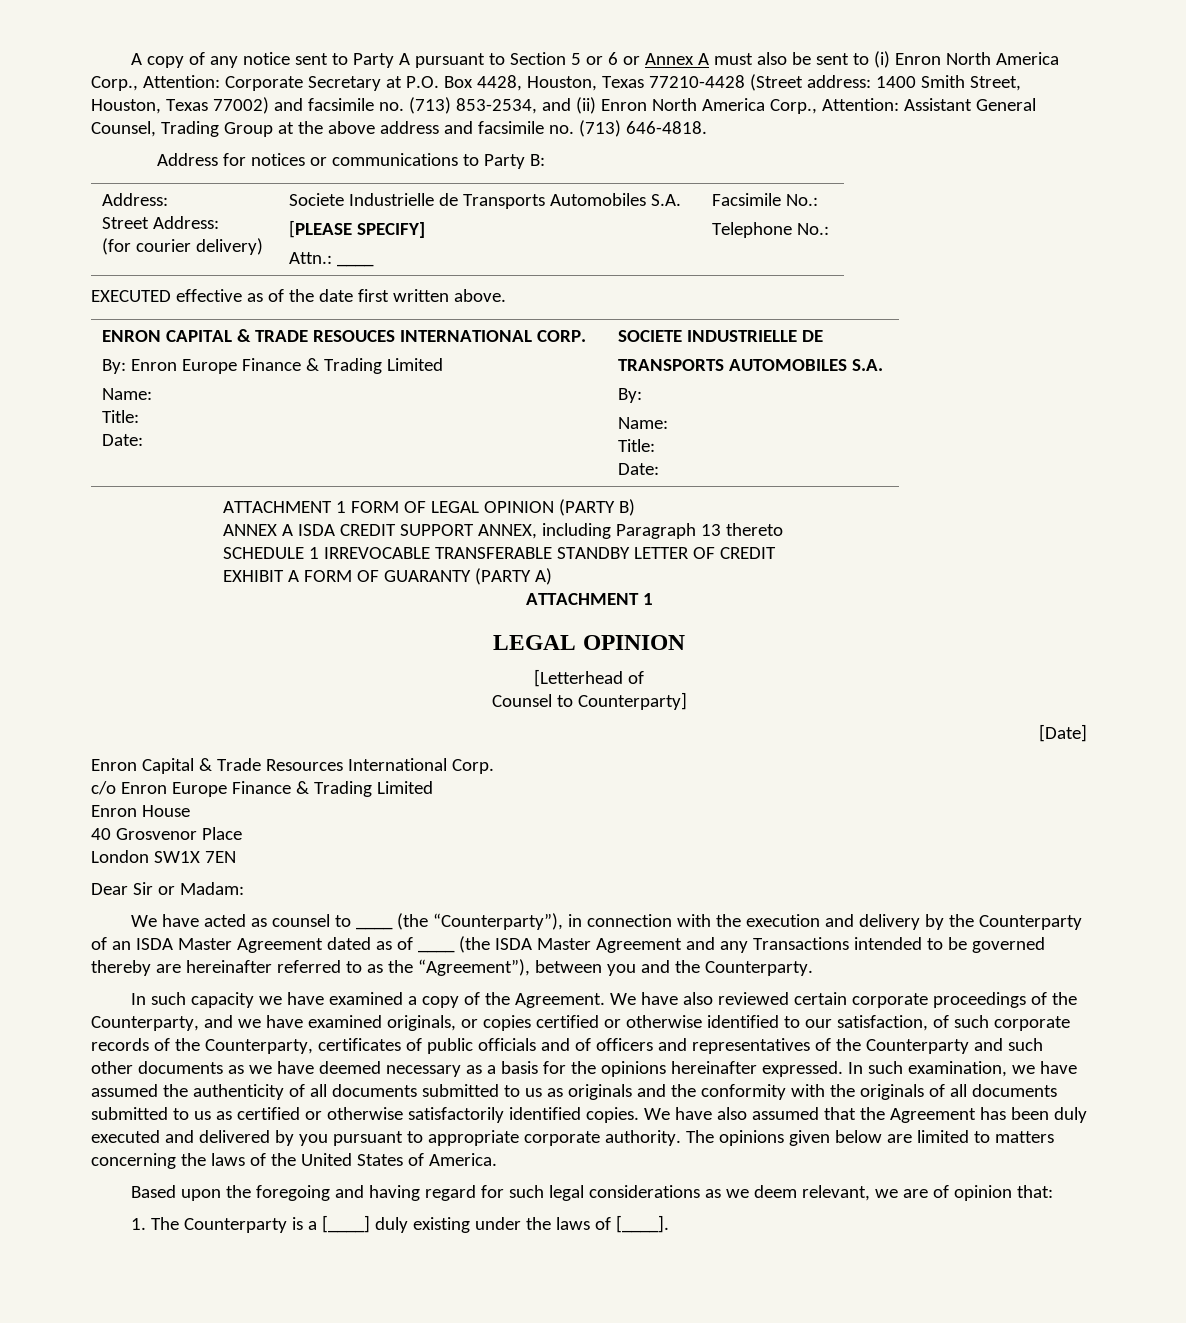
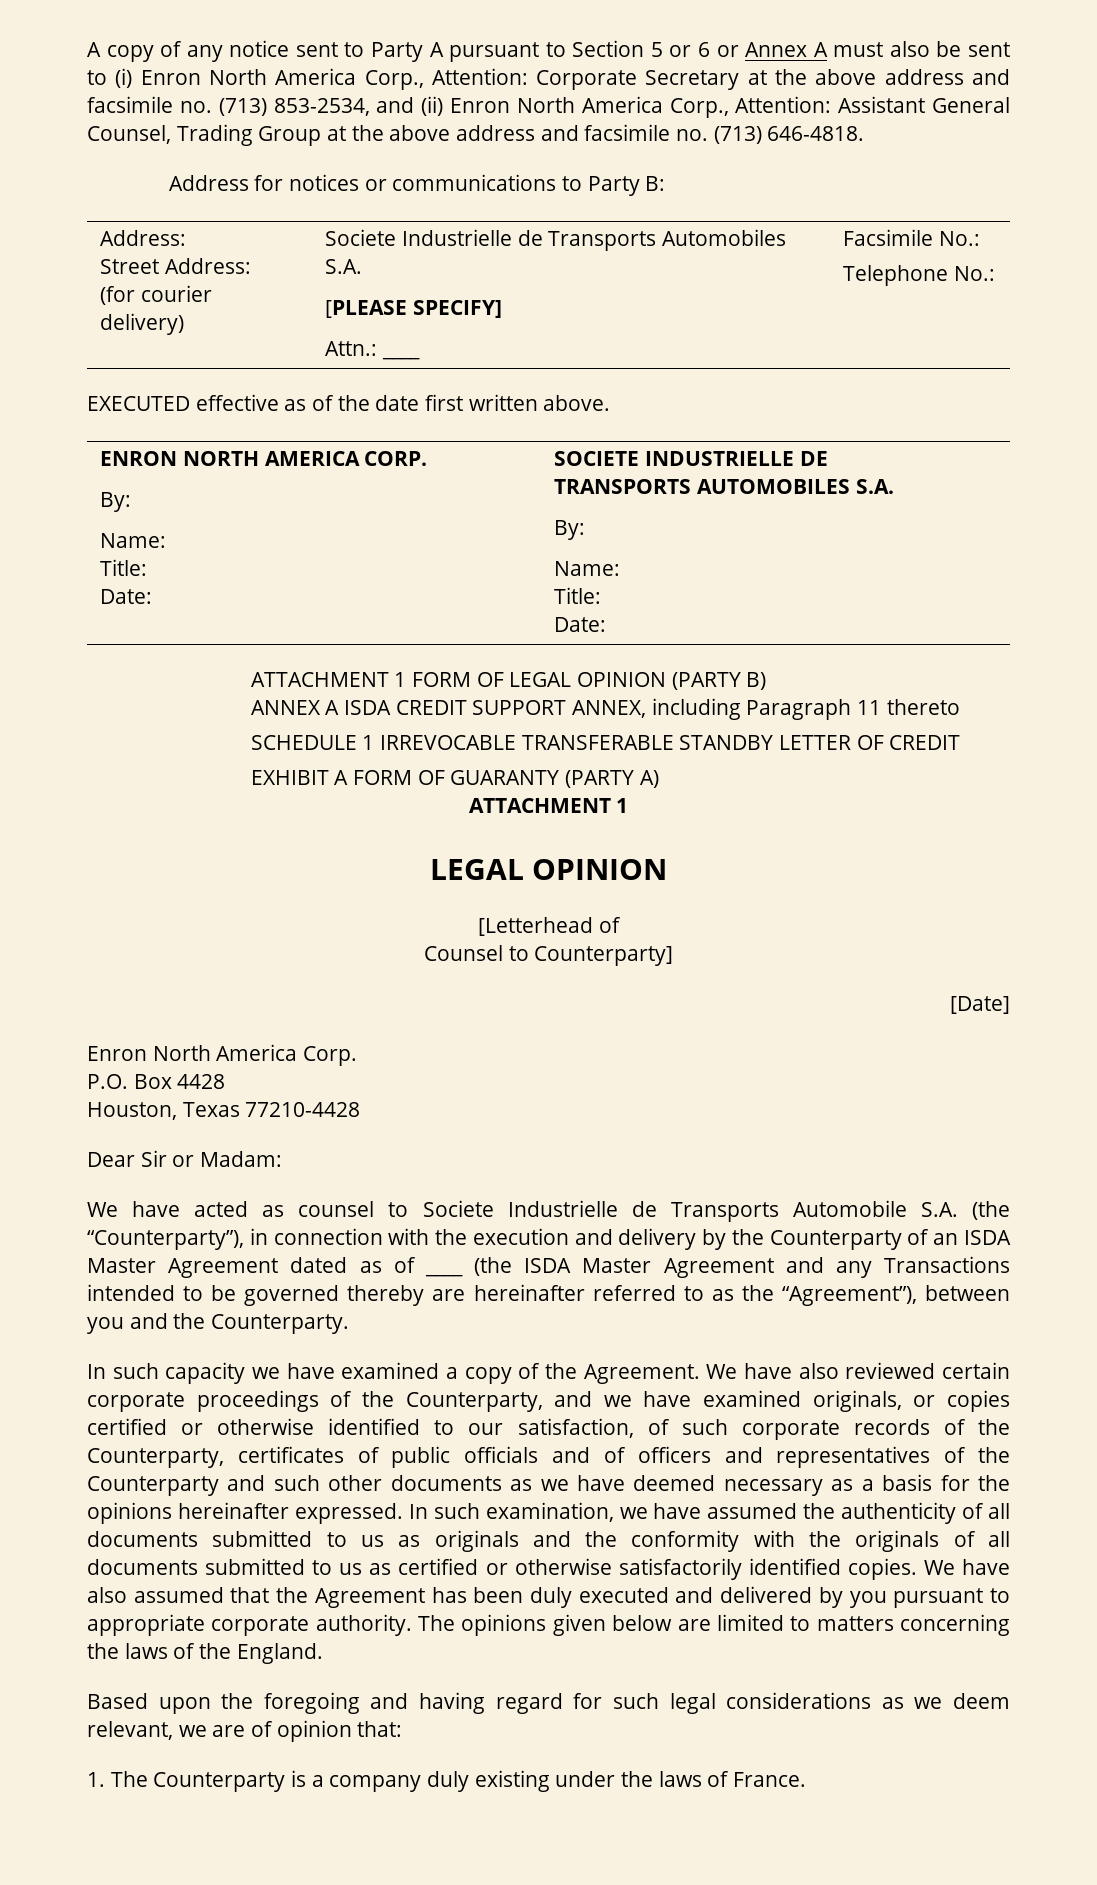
- A copy of any notice sent to Party A pursuant to Section 5 or 6 or Annex A must also be sent to (i) Enron North America Corp., Attention: Corporate Secretary at P.O. Box 4428, Houston, Texas 77210-4428 (Street address: 1400 Smith Street, Houston, Texas 77002) and facsimile no. (713) 853-2534, and (ii) Enron North America Corp., Attention: Assistant General Counsel, Trading Group at the above address and facsimile no. (713) 646-4818.
+ A copy of any notice sent to Party A pursuant to Section 5 or 6 or Annex A must also be sent to (i) Enron North America Corp., Attention: Corporate Secretary at the above address and facsimile no. (713) 853-2534, and (ii) Enron North America Corp., Attention: Assistant General Counsel, Trading Group at the above address and facsimile no. (713) 646-4818.
- ENRON CAPITAL & TRADE RESOUCES INTERNATIONAL CORP.
- By: Enron Europe Finance & Trading Limited
+ ENRON NORTH AMERICA CORP.
+ By:
- ANNEX A ISDA CREDIT SUPPORT ANNEX, including Paragraph 13 thereto
+ ANNEX A ISDA CREDIT SUPPORT ANNEX, including Paragraph 11 thereto
- Enron Capital & Trade Resources International Corp.
- c/o Enron Europe Finance & Trading Limited
- Enron House
- 40 Grosvenor Place
- London SW1X 7EN
+ Enron North America Corp.
+ P.O. Box 4428
+ Houston, Texas 77210-4428
- We have acted as counsel to ____ (the “Counterparty”), in connection with the execution and delivery by the Counterparty of an ISDA Master Agreement dated as of ____ (the ISDA Master Agreement and any Transactions intended to be governed thereby are hereinafter referred to as the “Agreement”), between you and the Counterparty.
+ We have acted as counsel to Societe Industrielle de Transports Automobile S.A. (the “Counterparty”), in connection with the execution and delivery by the Counterparty of an ISDA Master Agreement dated as of ____ (the ISDA Master Agreement and any Transactions intended to be governed thereby are hereinafter referred to as the “Agreement”), between you and the Counterparty.
- The opinions given below are limited to matters concerning the laws of the United States of America.
+ The opinions given below are limited to matters concerning the laws of the England.
- 1. The Counterparty is a [____] duly existing under the laws of [____].
+ 1. The Counterparty is a company duly existing under the laws of France.

